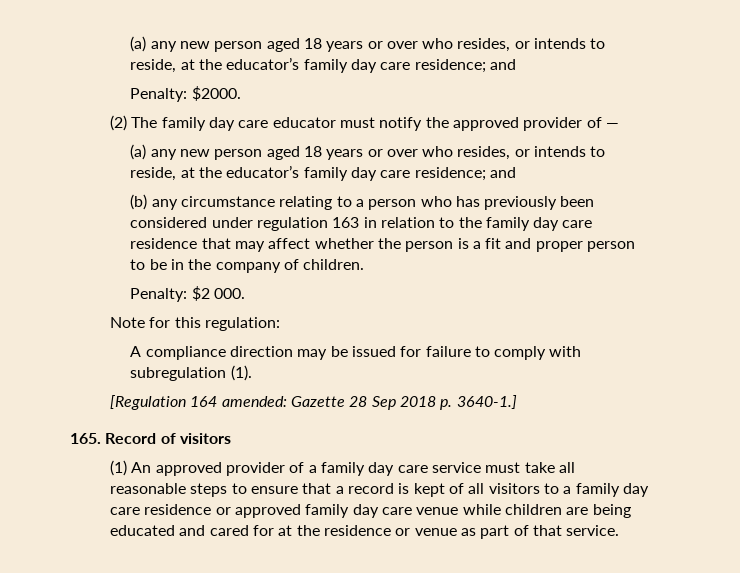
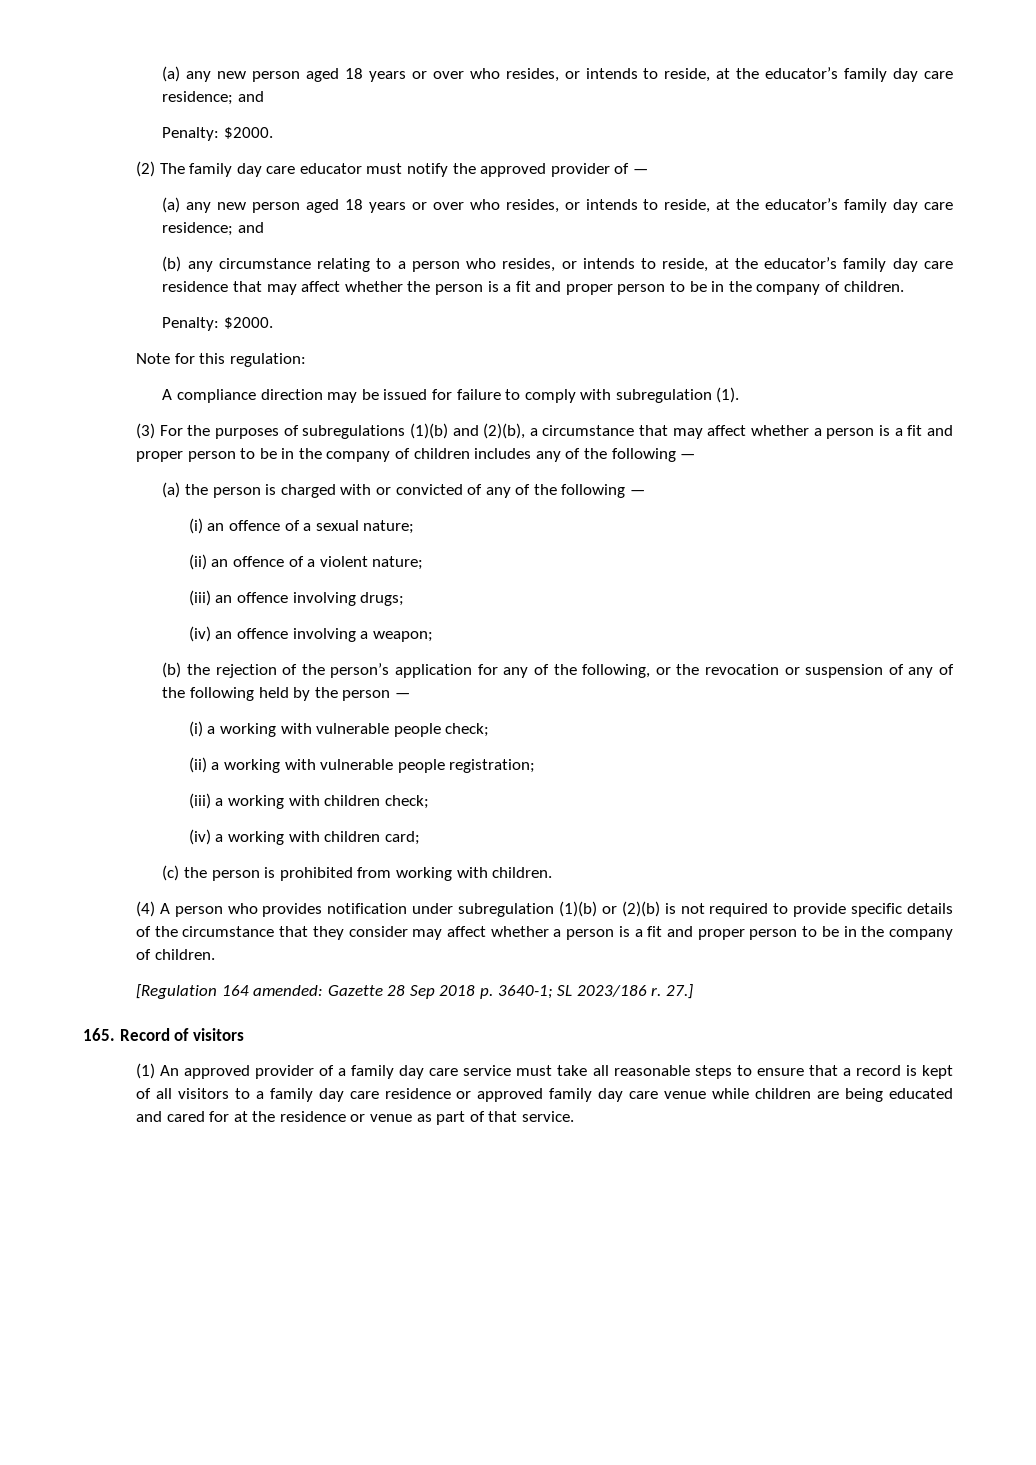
- (b) any circumstance relating to a person who has previously been considered under regulation 163 in relation to the family day care residence that may affect whether the person is a fit and proper person to be in the company of children.
- Penalty: $2 000.
+ (b) any circumstance relating to a person who resides, or intends to reside, at the educator’s family day care residence that may affect whether the person is a fit and proper person to be in the company of children.
+ Penalty: $2000.
+ (3) For the purposes of subregulations (1)(b) and (2)(b), a circumstance that may affect whether a person is a fit and proper person to be in the company of children includes any of the following —
+ (a) the person is charged with or convicted of any of the following —
+ (i) an offence of a sexual nature;
+ (ii) an offence of a violent nature;
+ (iii) an offence involving drugs;
+ (iv) an offence involving a weapon;
+ (b) the rejection of the person’s application for any of the following, or the revocation or suspension of any of the following held by the person —
+ (i) a working with vulnerable people check;
+ (ii) a working with vulnerable people registration;
+ (iii) a working with children check;
+ (iv) a working with children card;
+ (c) the person is prohibited from working with children.
+ (4) A person who provides notification under subregulation (1)(b) or (2)(b) is not required to provide specific details of the circumstance that they consider may affect whether a person is a fit and proper person to be in the company of children.
- [Regulation 164 amended: Gazette 28 Sep 2018 p. 3640-1.]
+ [Regulation 164 amended: Gazette 28 Sep 2018 p. 3640-1; SL 2023/186 r. 27.]

